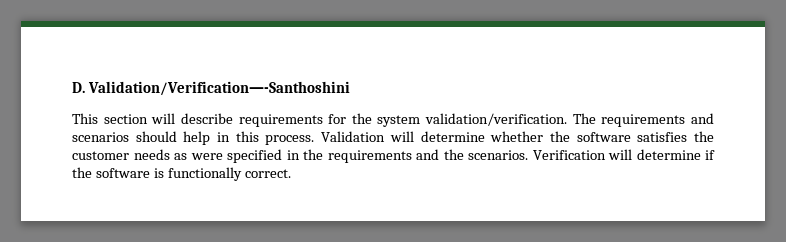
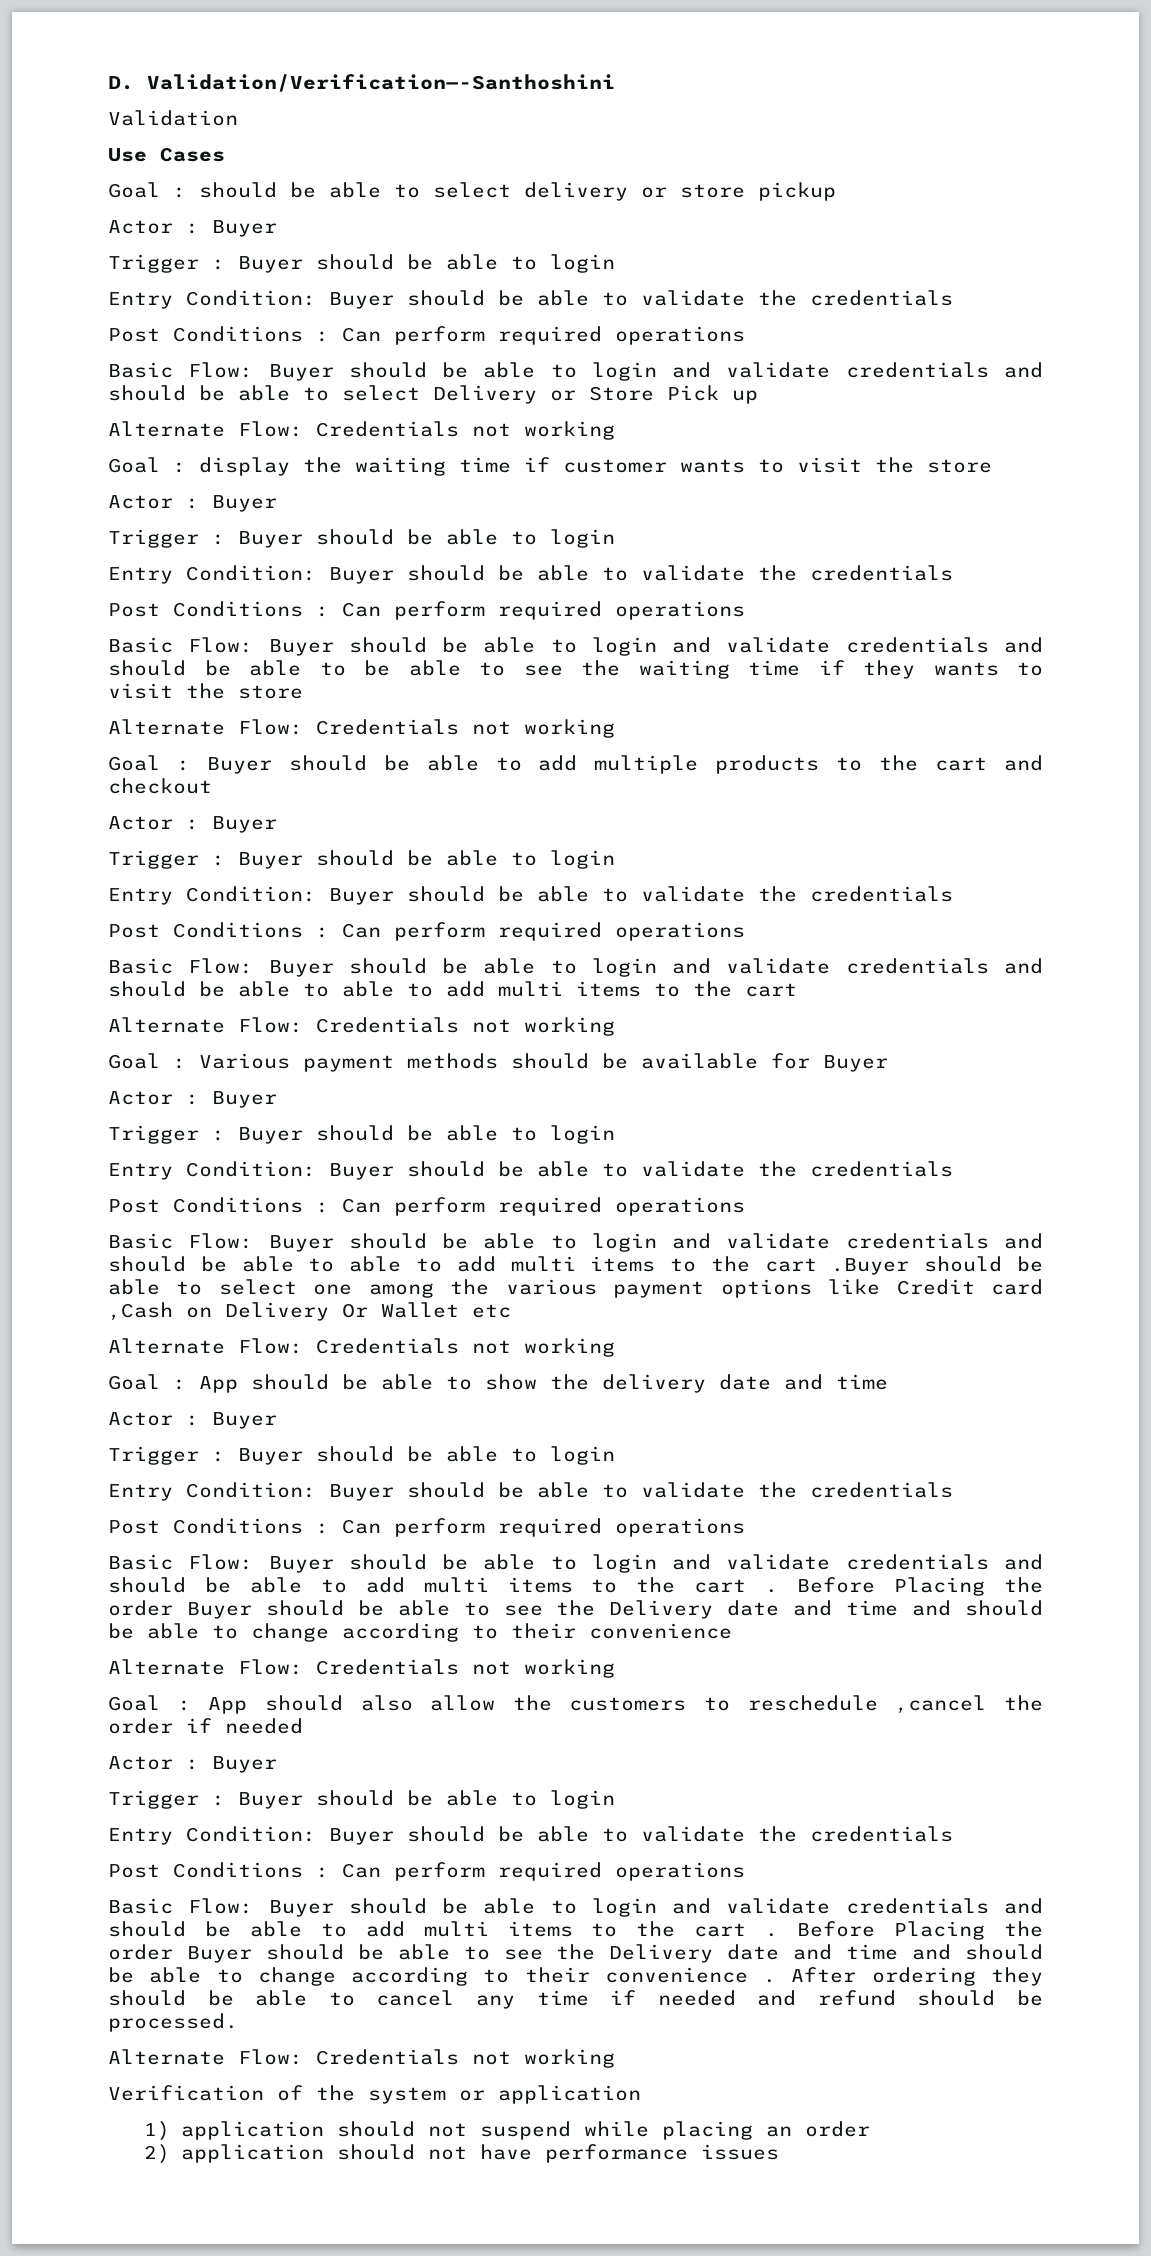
- This section will describe requirements for the system validation/verification. The requirements and scenarios should help in this process. Validation will determine whether the software satisfies the customer needs as were specified in the requirements and the scenarios. Verification will determine if the software is functionally correct.
+ Validation
+ Use Cases
+ Goal : should be able to select delivery or store pickup
+ Actor : Buyer
+ Trigger : Buyer should be able to login
+ Entry Condition: Buyer should be able to validate the credentials
+ Post Conditions : Can perform required operations
+ Basic Flow: Buyer should be able to login and validate credentials and should be able to select Delivery or Store Pick up
+ Alternate Flow: Credentials not working
+ Goal : display the waiting time if customer wants to visit the store
+ Actor : Buyer
+ Trigger : Buyer should be able to login
+ Entry Condition: Buyer should be able to validate the credentials
+ Post Conditions : Can perform required operations
+ Basic Flow: Buyer should be able to login and validate credentials and should be able to be able to see the waiting time if they wants to visit the store
+ Alternate Flow: Credentials not working
+ Goal : Buyer should be able to add multiple products to the cart and checkout
+ Actor : Buyer
+ Trigger : Buyer should be able to login
+ Entry Condition: Buyer should be able to validate the credentials
+ Post Conditions : Can perform required operations
+ Basic Flow: Buyer should be able to login and validate credentials and should be able to able to add multi items to the cart
+ Alternate Flow: Credentials not working
+ Goal : Various payment methods should be available for Buyer
+ Actor : Buyer
+ Trigger : Buyer should be able to login
+ Entry Condition: Buyer should be able to validate the credentials
+ Post Conditions : Can perform required operations
+ Basic Flow: Buyer should be able to login and validate credentials and should be able to able to add multi items to the cart .Buyer should be able to select one among the various payment options like Credit card ,Cash on Delivery Or Wallet etc
+ Alternate Flow: Credentials not working
+ Goal : App should be able to show the delivery date and time
+ Actor : Buyer
+ Trigger : Buyer should be able to login
+ Entry Condition: Buyer should be able to validate the credentials
+ Post Conditions : Can perform required operations
+ Basic Flow: Buyer should be able to login and validate credentials and should be able to add multi items to the cart . Before Placing the order Buyer should be able to see the Delivery date and time and should be able to change according to their convenience
+ Alternate Flow: Credentials not working
+ Goal : App should also allow the customers to reschedule ,cancel the order if needed
+ Actor : Buyer
+ Trigger : Buyer should be able to login
+ Entry Condition: Buyer should be able to validate the credentials
+ Post Conditions : Can perform required operations
+ Basic Flow: Buyer should be able to login and validate credentials and should be able to add multi items to the cart . Before Placing the order Buyer should be able to see the Delivery date and time and should be able to change according to their convenience . After ordering they should be able to cancel any time if needed and refund should be processed.
+ Alternate Flow: Credentials not working
+ Verification of the system or application
+ 1) application should not suspend while placing an order
+ 2) application should not have performance issues

